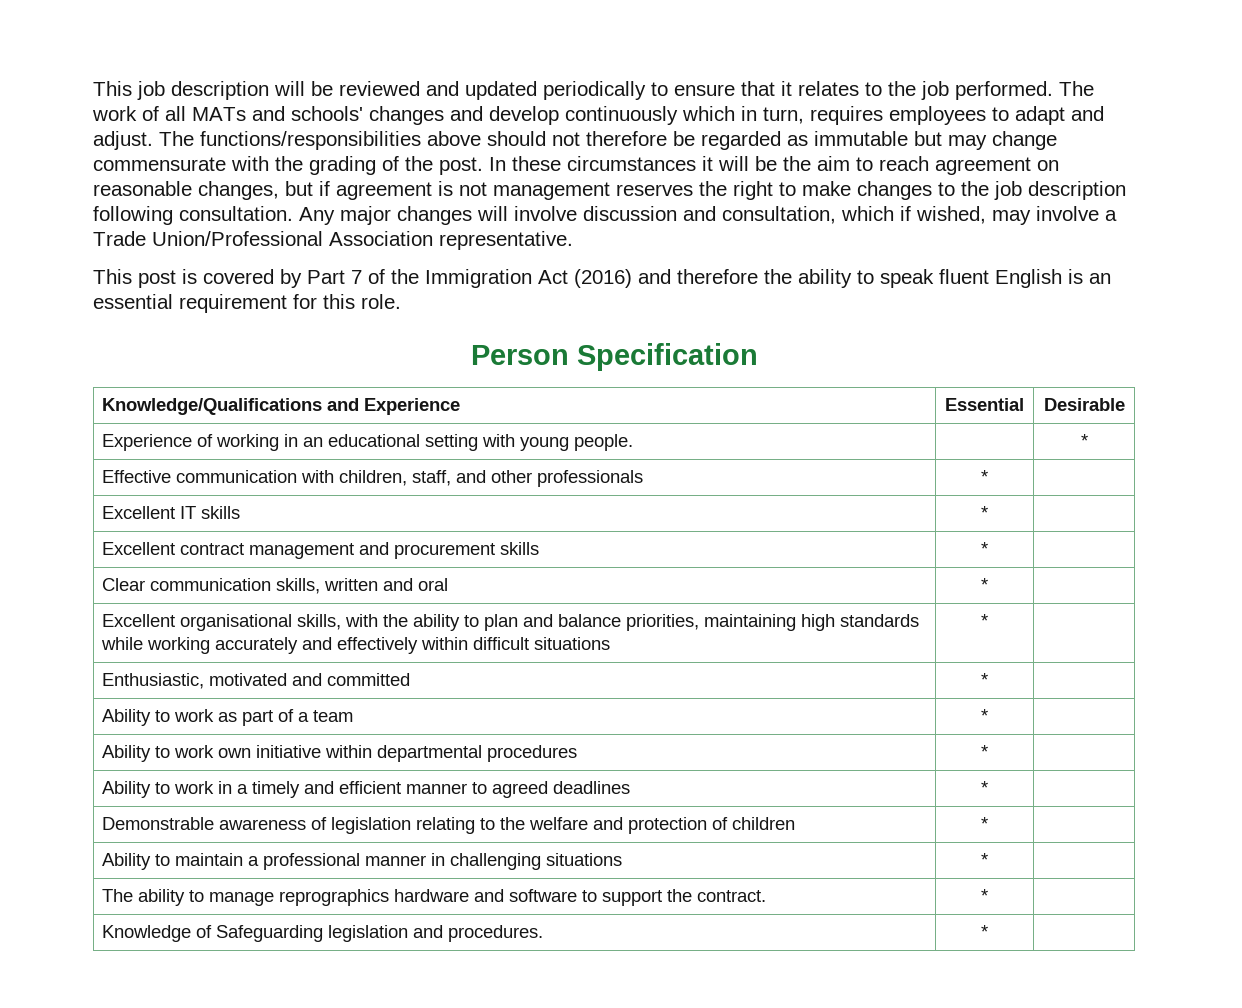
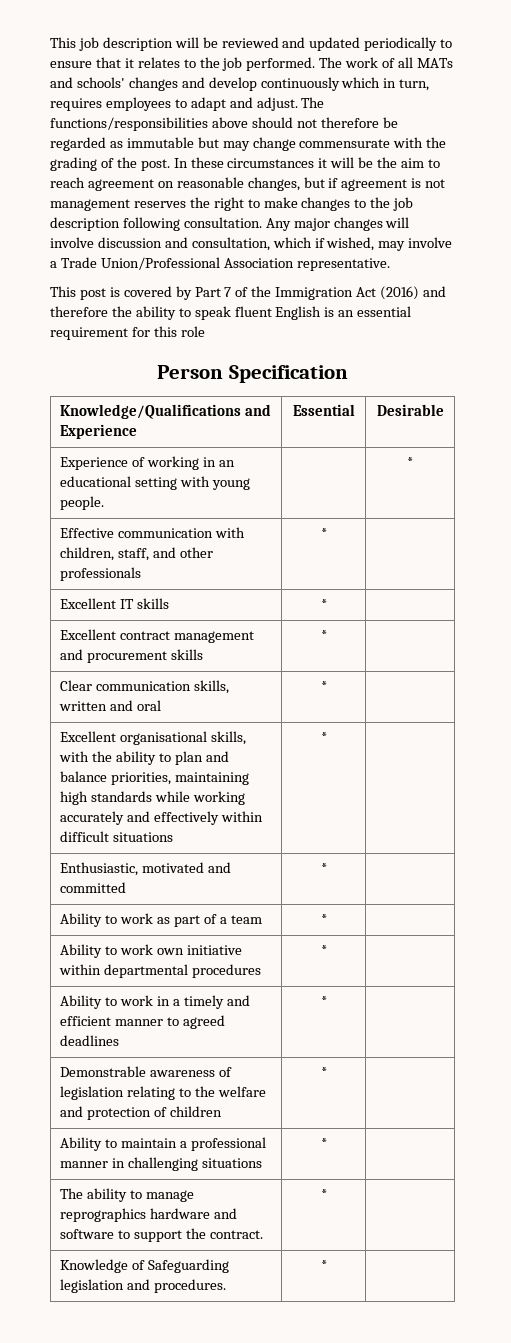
- This post is covered by Part 7 of the Immigration Act (2016) and therefore the ability to speak fluent English is an essential requirement for this role.
+ This post is covered by Part 7 of the Immigration Act (2016) and therefore the ability to speak fluent English is an essential requirement for this role

